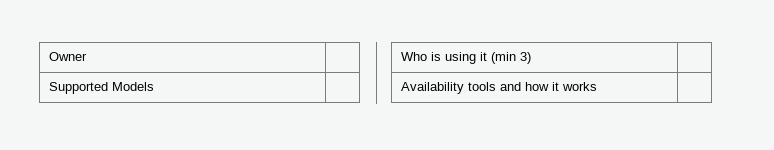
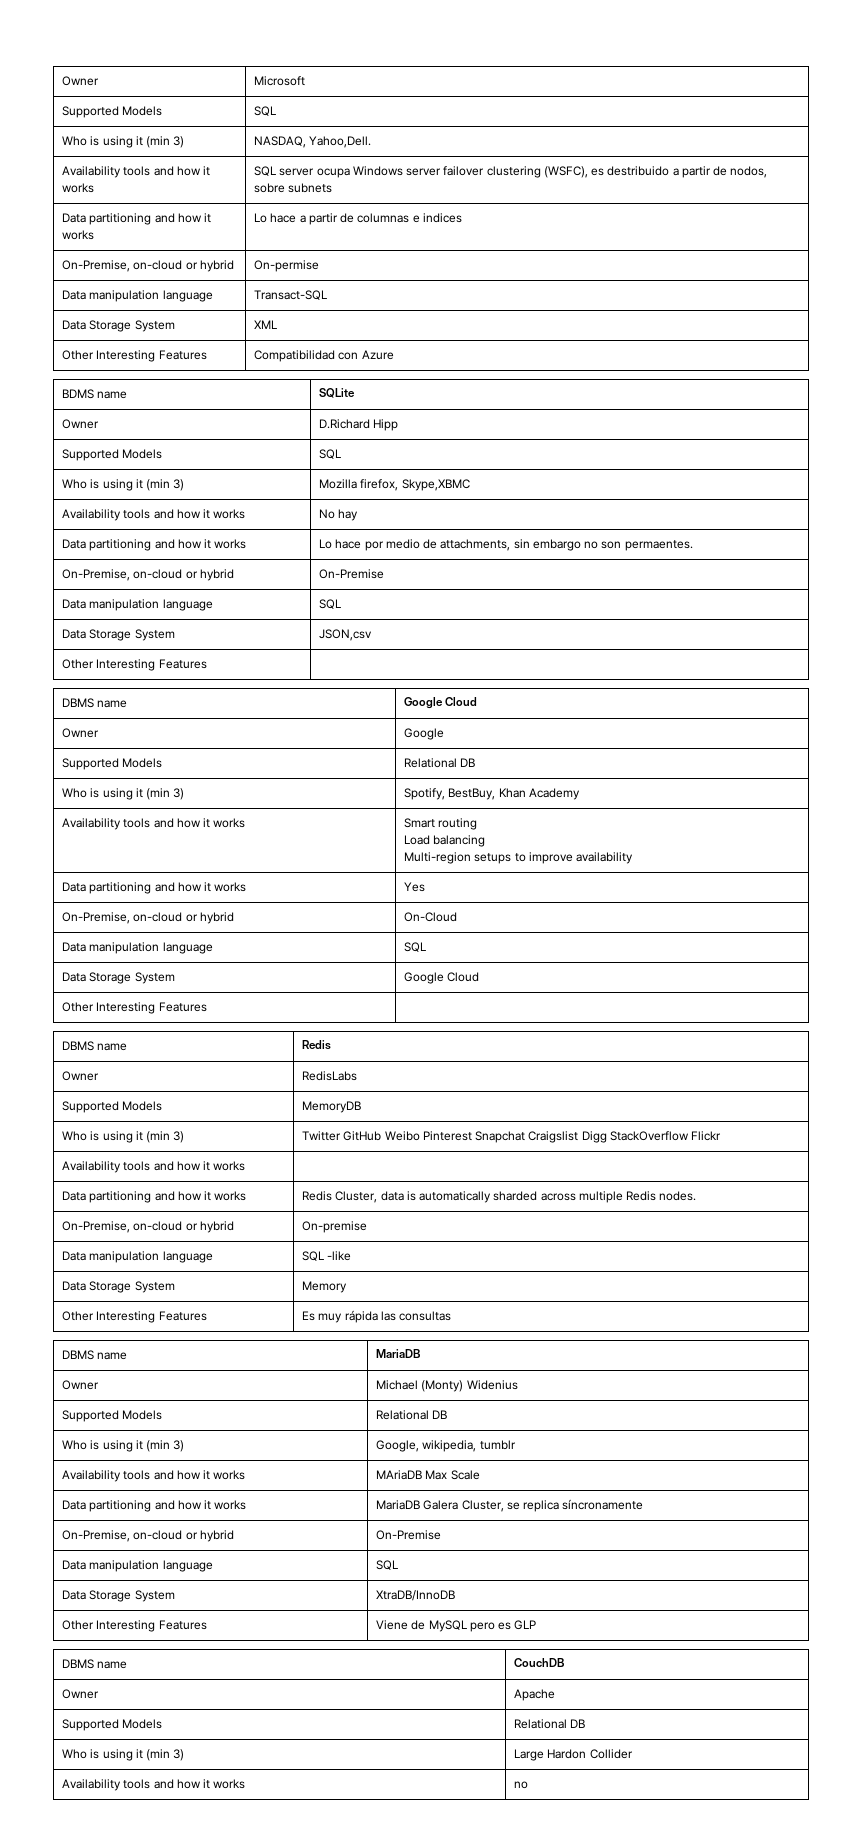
- Owner |
- Supported Models |
- Who is using it (min 3) |
+ Owner | Microsoft
+ Supported Models | SQL
+ Who is using it (min 3) | NASDAQ, Yahoo,Dell.
+ Availability tools and how it works | SQL server ocupa Windows server failover clustering (WSFC), es destribuido a partir de nodos, sobre subnets
+ Data partitioning and how it works | Lo hace a partir de columnas e indices
+ On-Premise, on-cloud or hybrid | On-permise
+ Data manipulation language | Transact-SQL
+ Data Storage System | XML
+ Other Interesting Features | Compatibilidad con Azure
+ BDMS name | SQLite
+ Owner | D.Richard Hipp
+ Supported Models | SQL
+ Who is using it (min 3) | Mozilla firefox, Skype,XBMC
+ Availability tools and how it works | No hay
+ Data partitioning and how it works | Lo hace por medio de attachments, sin embargo no son permaentes.
+ On-Premise, on-cloud or hybrid | On-Premise
+ Data manipulation language | SQL
+ Data Storage System | JSON,csv
+ Other Interesting Features |
+ DBMS name | Google Cloud
+ Owner | Google
+ Supported Models | Relational DB
+ Who is using it (min 3) | Spotify, BestBuy, Khan Academy
+ Availability tools and how it works | Smart routing
+ Load balancing
+ Multi-region setups to improve availability
+ Data partitioning and how it works | Yes
+ On-Premise, on-cloud or hybrid | On-Cloud
+ Data manipulation language | SQL
+ Data Storage System | Google Cloud
+ Other Interesting Features |
+ DBMS name | Redis
+ Owner | RedisLabs
+ Supported Models | MemoryDB
+ Who is using it (min 3) | Twitter GitHub Weibo Pinterest Snapchat Craigslist Digg StackOverflow Flickr
  Availability tools and how it works |
+ Data partitioning and how it works | Redis Cluster, data is automatically sharded across multiple Redis nodes.
+ On-Premise, on-cloud or hybrid | On-premise
+ Data manipulation language | SQL -like
+ Data Storage System | Memory
+ Other Interesting Features | Es muy rápida las consultas
+ DBMS name | MariaDB
+ Owner | Michael (Monty) Widenius
+ Supported Models | Relational DB
+ Who is using it (min 3) | Google, wikipedia, tumblr
+ Availability tools and how it works | MAriaDB Max Scale
+ Data partitioning and how it works | MariaDB Galera Cluster, se replica síncronamente
+ On-Premise, on-cloud or hybrid | On-Premise
+ Data manipulation language | SQL
+ Data Storage System | XtraDB/InnoDB
+ Other Interesting Features | Viene de MySQL pero es GLP
+ DBMS name | CouchDB
+ Owner | Apache
+ Supported Models | Relational DB
+ Who is using it (min 3) | Large Hardon Collider
+ Availability tools and how it works | no

